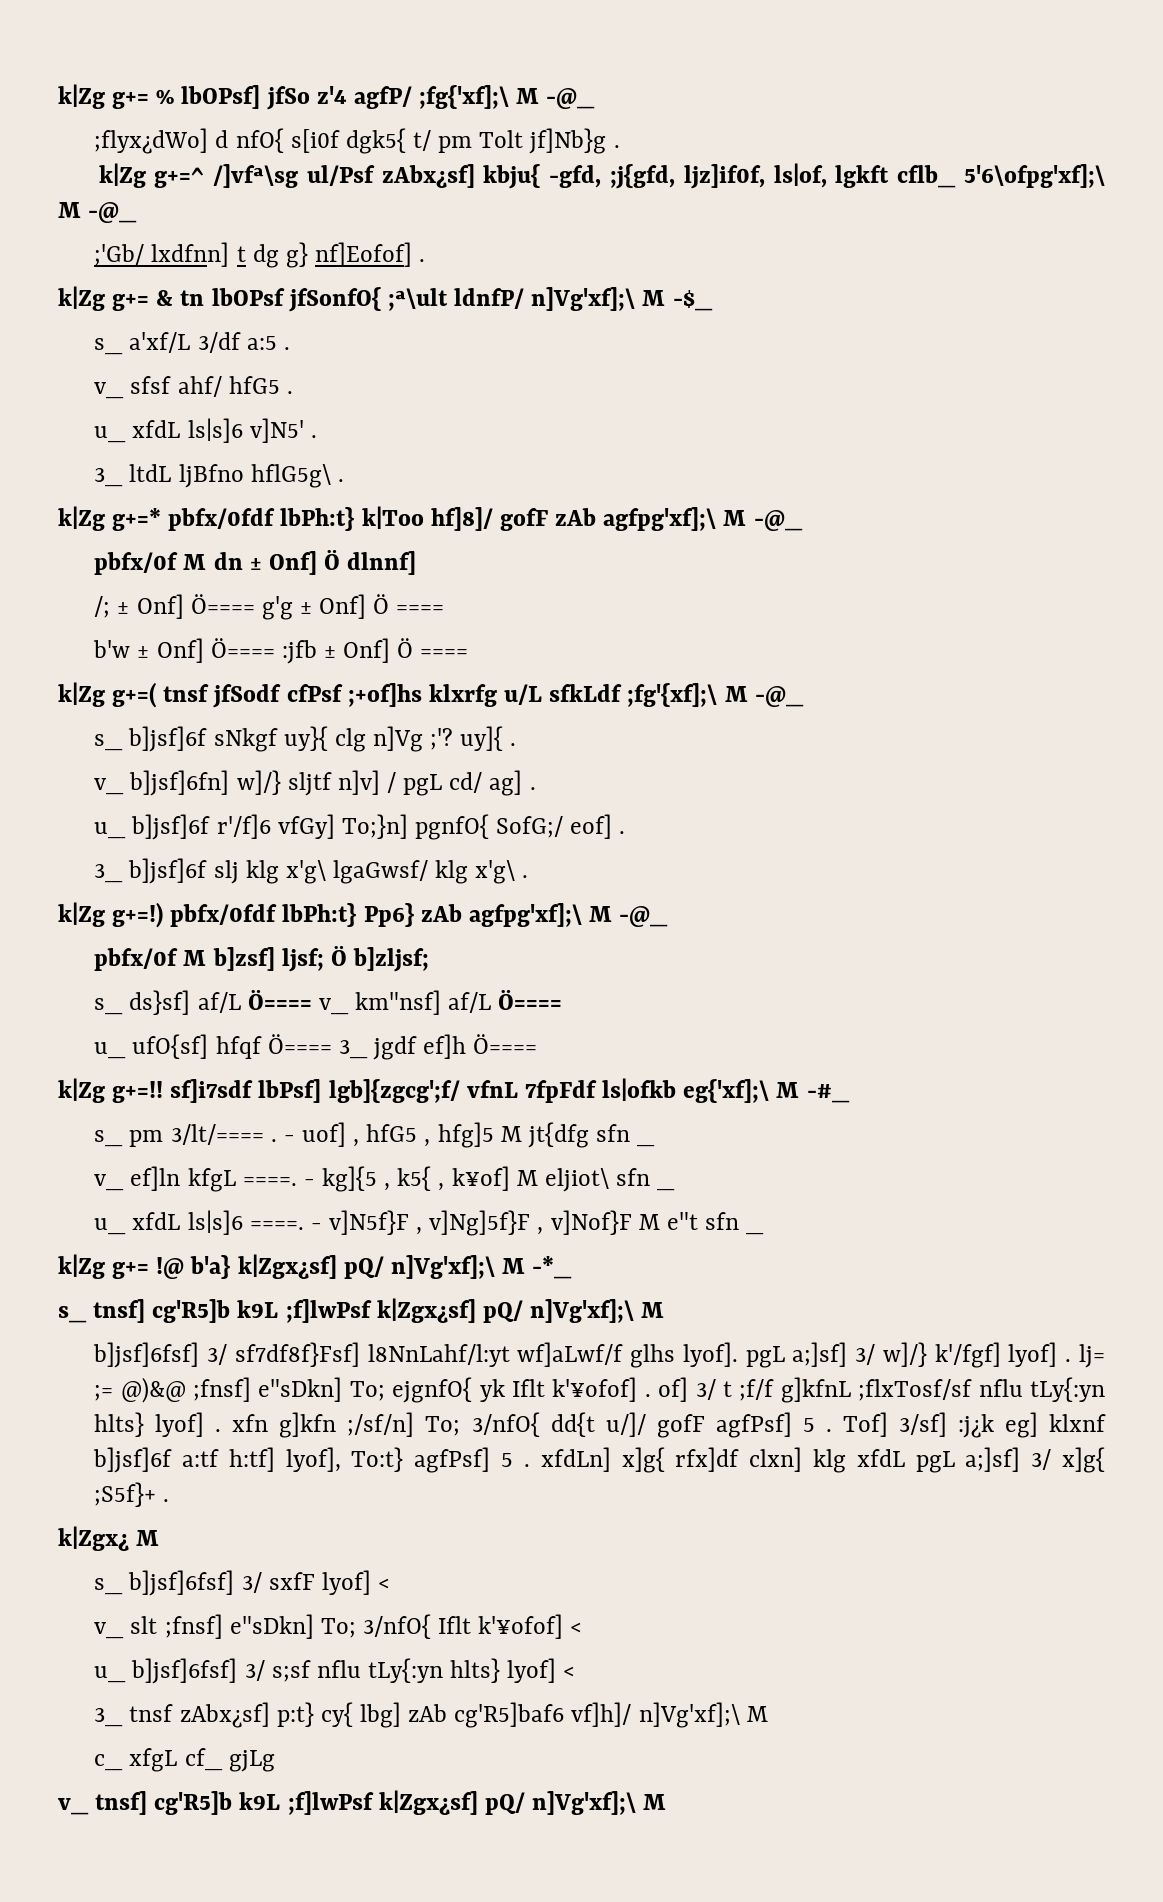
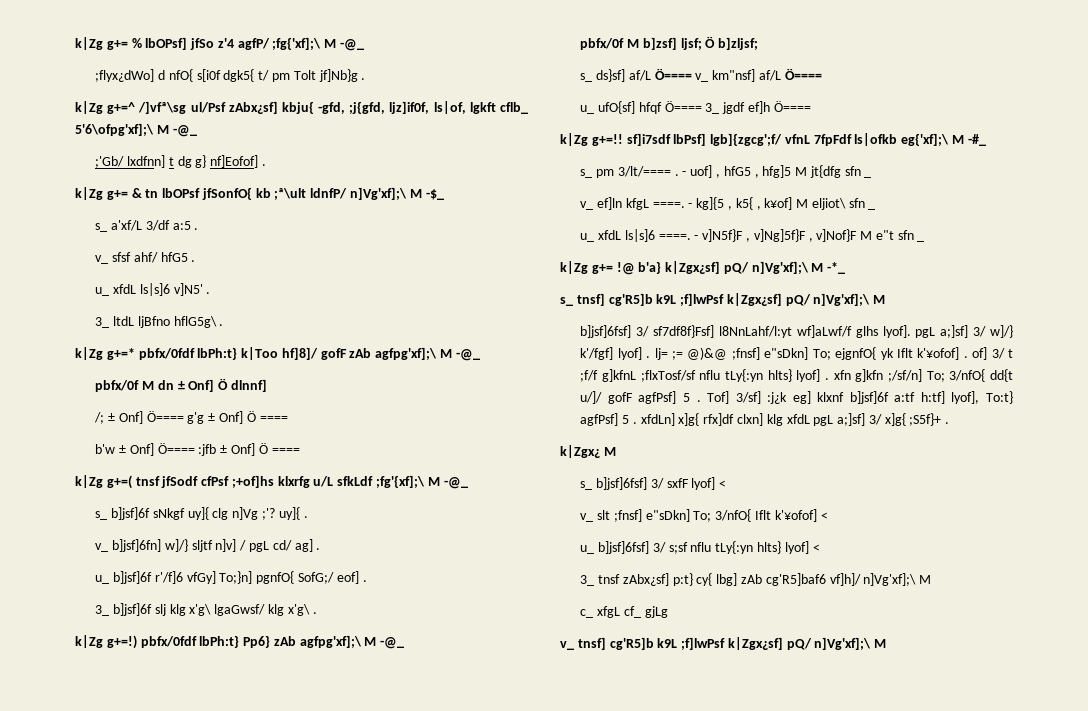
- k|Zg g+= & tn lbOPsf jfSonfO{ ;ª\ult ldnfP/ n]Vg'xf];\ M -$_
+ k|Zg g+= & tn lbOPsf jfSonfO{ kb ;ª\ult ldnfP/ n]Vg'xf];\ M -$_
- s_ b]jsf]6f sNkgf uy}{ clg n]Vg ;'? uy]{ .
+ s_ b]jsf]6f sNkgf uy]{ clg n]Vg ;'? uy]{ .

